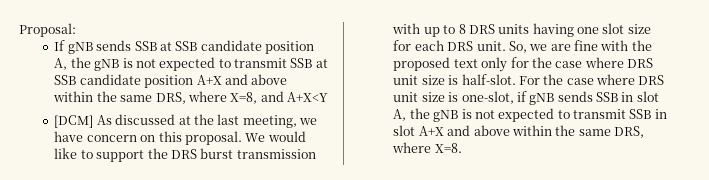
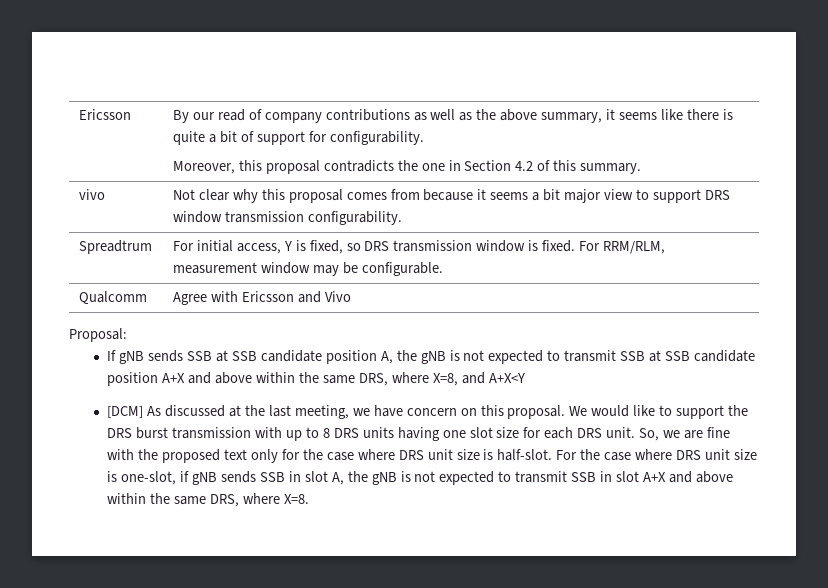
+ Ericsson | By our read of company contributions as well as the above summary, it seems like there is quite a bit of support for configurability.
+ Moreover, this proposal contradicts the one in Section 4.2 of this summary.
+ vivo | Not clear why this proposal comes from because it seems a bit major view to support DRS window transmission configurability.
+ Spreadtrum | For initial access, Y is fixed, so DRS transmission window is fixed. For RRM/RLM, measurement window may be configurable.
+ Qualcomm | Agree with Ericsson and Vivo

